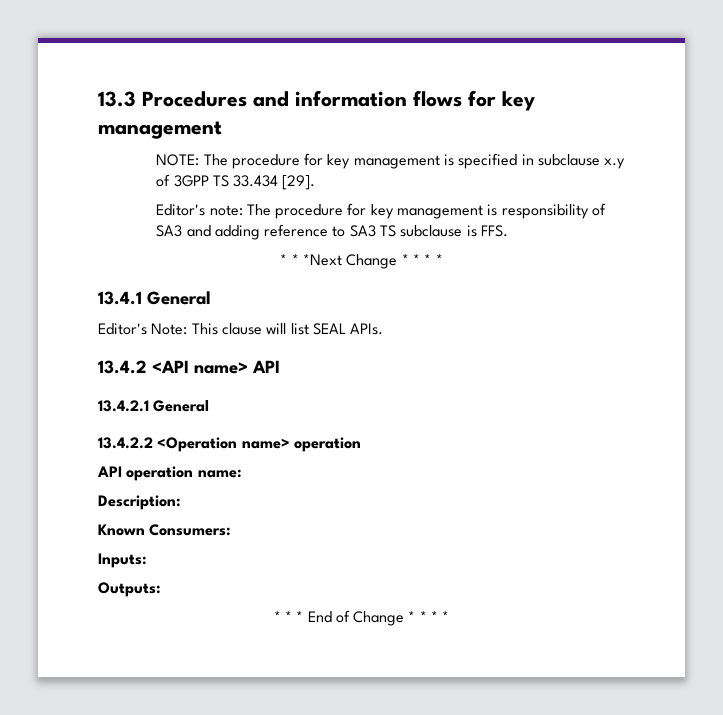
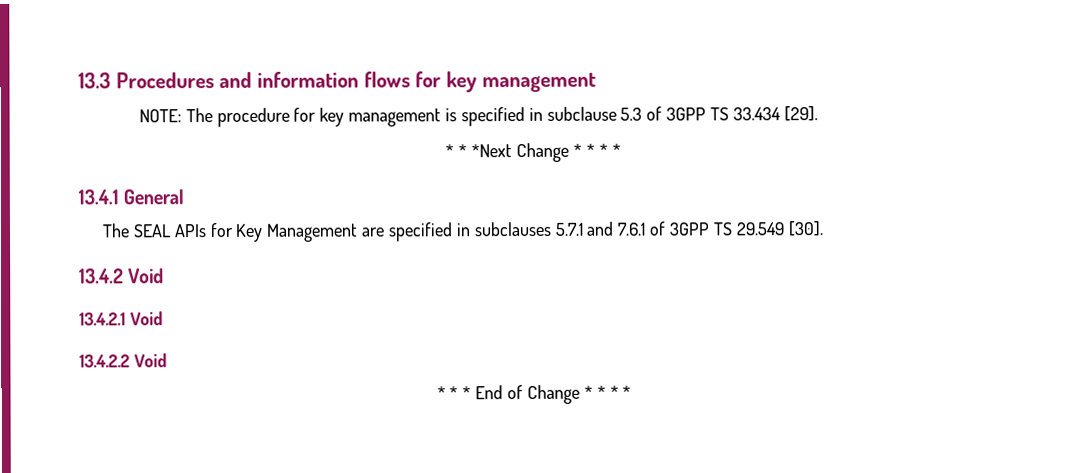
- NOTE: The procedure for key management is specified in subclause x.y of 3GPP TS 33.434 [29].
+ NOTE: The procedure for key management is specified in subclause 5.3 of 3GPP TS 33.434 [29].
- Editor's note: The procedure for key management is responsibility of SA3 and adding reference to SA3 TS subclause is FFS.
- Editor's Note: This clause will list SEAL APIs.
- 13.4.2 <API name> API
+ The SEAL APIs for Key Management are specified in subclauses 5.7.1 and 7.6.1 of 3GPP TS 29.549 [30].
+ 13.4.2 Void
- 13.4.2.1 General
+ 13.4.2.1 Void
- 13.4.2.2 <Operation name> operation
- API operation name:
- Description:
- Known Consumers:
- Inputs:
- Outputs:
+ 13.4.2.2 Void

